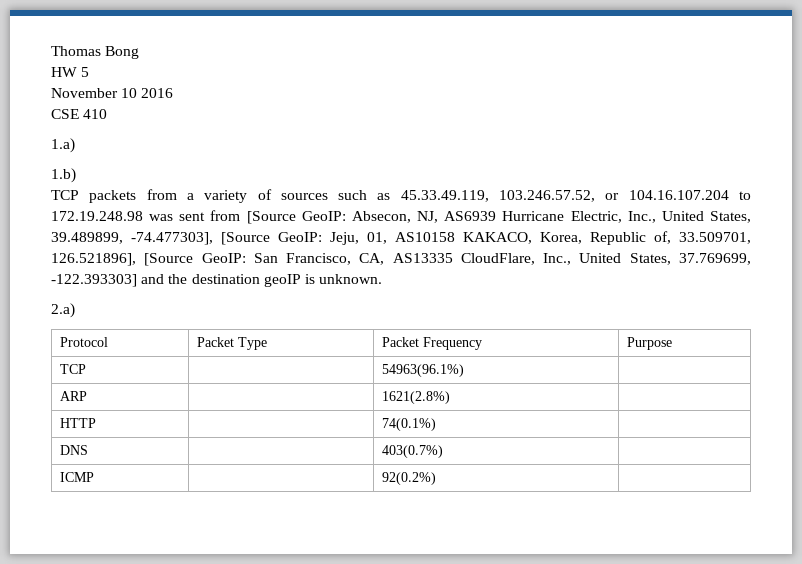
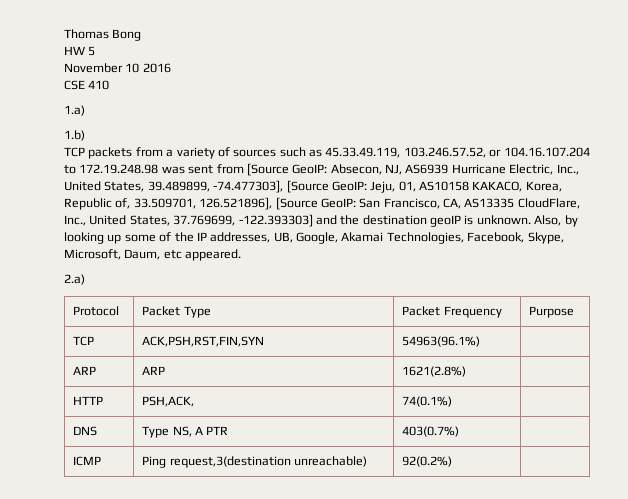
+ Also, by looking up some of the IP addresses, UB, Google, Akamai Technologies, Facebook, Skype, Microsoft, Daum, etc appeared.
- TCP | | 54963(96.1%) |
+ TCP | ACK,PSH,RST,FIN,SYN | 54963(96.1%) |
- ARP | | 1621(2.8%) |
+ ARP | ARP | 1621(2.8%) |
- HTTP | | 74(0.1%) |
+ HTTP | PSH,ACK, | 74(0.1%) |
- DNS | | 403(0.7%) |
+ DNS | Type NS, A PTR | 403(0.7%) |
- ICMP | | 92(0.2%) |
+ ICMP | Ping request,3(destination unreachable) | 92(0.2%) |

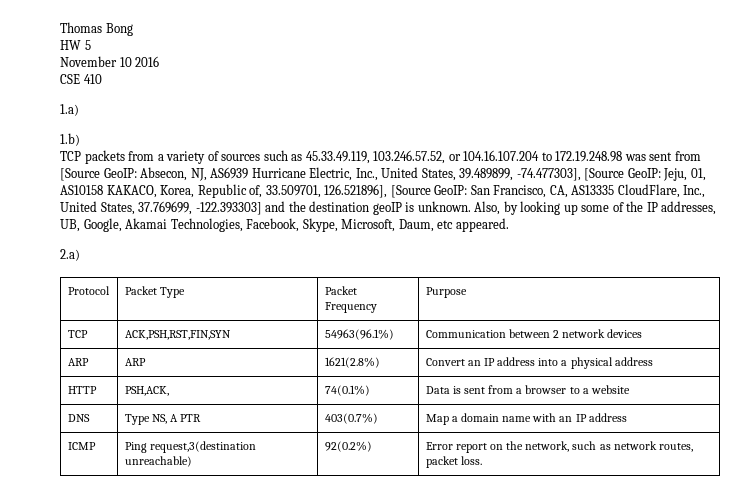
- TCP | ACK,PSH,RST,FIN,SYN | 54963(96.1%) |
- ARP | ARP | 1621(2.8%) |
- HTTP | PSH,ACK, | 74(0.1%) |
+ TCP | ACK,PSH,RST,FIN,SYN | 54963(96.1%) | Communication between 2 network devices
+ ARP | ARP | 1621(2.8%) | Convert an IP address into a physical address
+ HTTP | PSH,ACK, | 74(0.1%) | Data is sent from a browser to a website
- DNS | Type NS, A PTR | 403(0.7%) |
+ DNS | Type NS, A PTR | 403(0.7%) | Map a domain name with an IP address
- ICMP | Ping request,3(destination unreachable) | 92(0.2%) |
+ ICMP | Ping request,3(destination unreachable) | 92(0.2%) | Error report on the network, such as network routes, packet loss.

